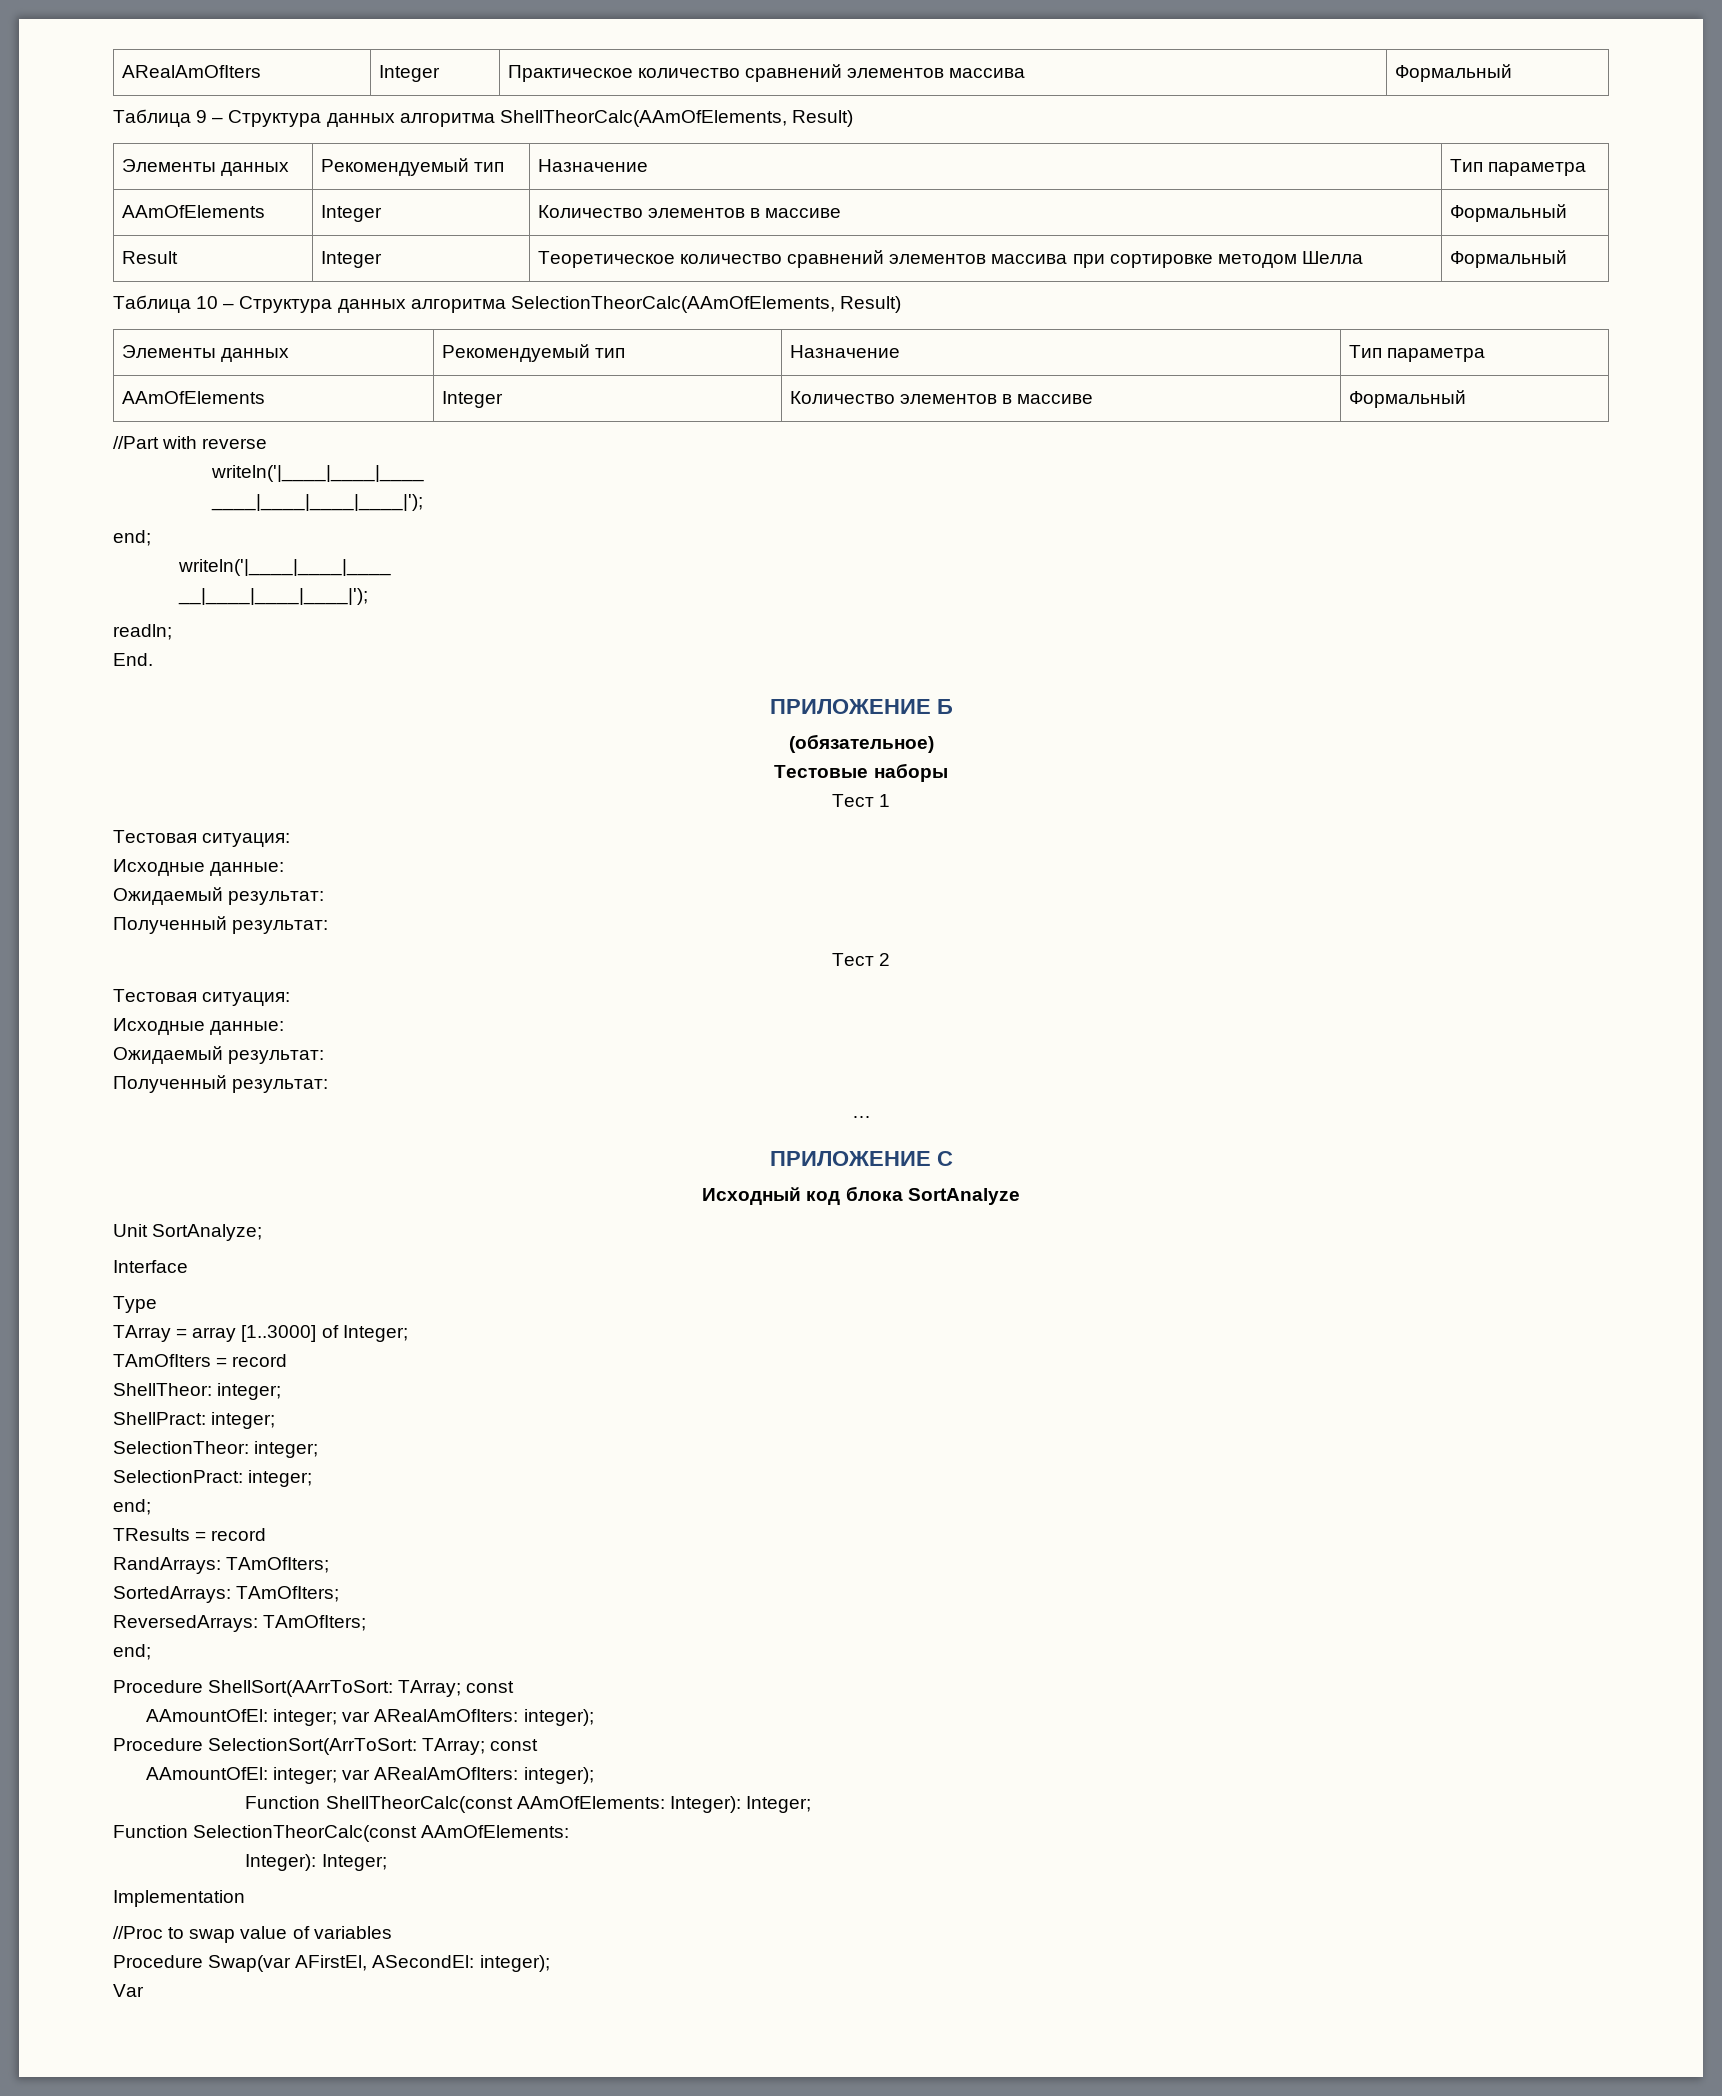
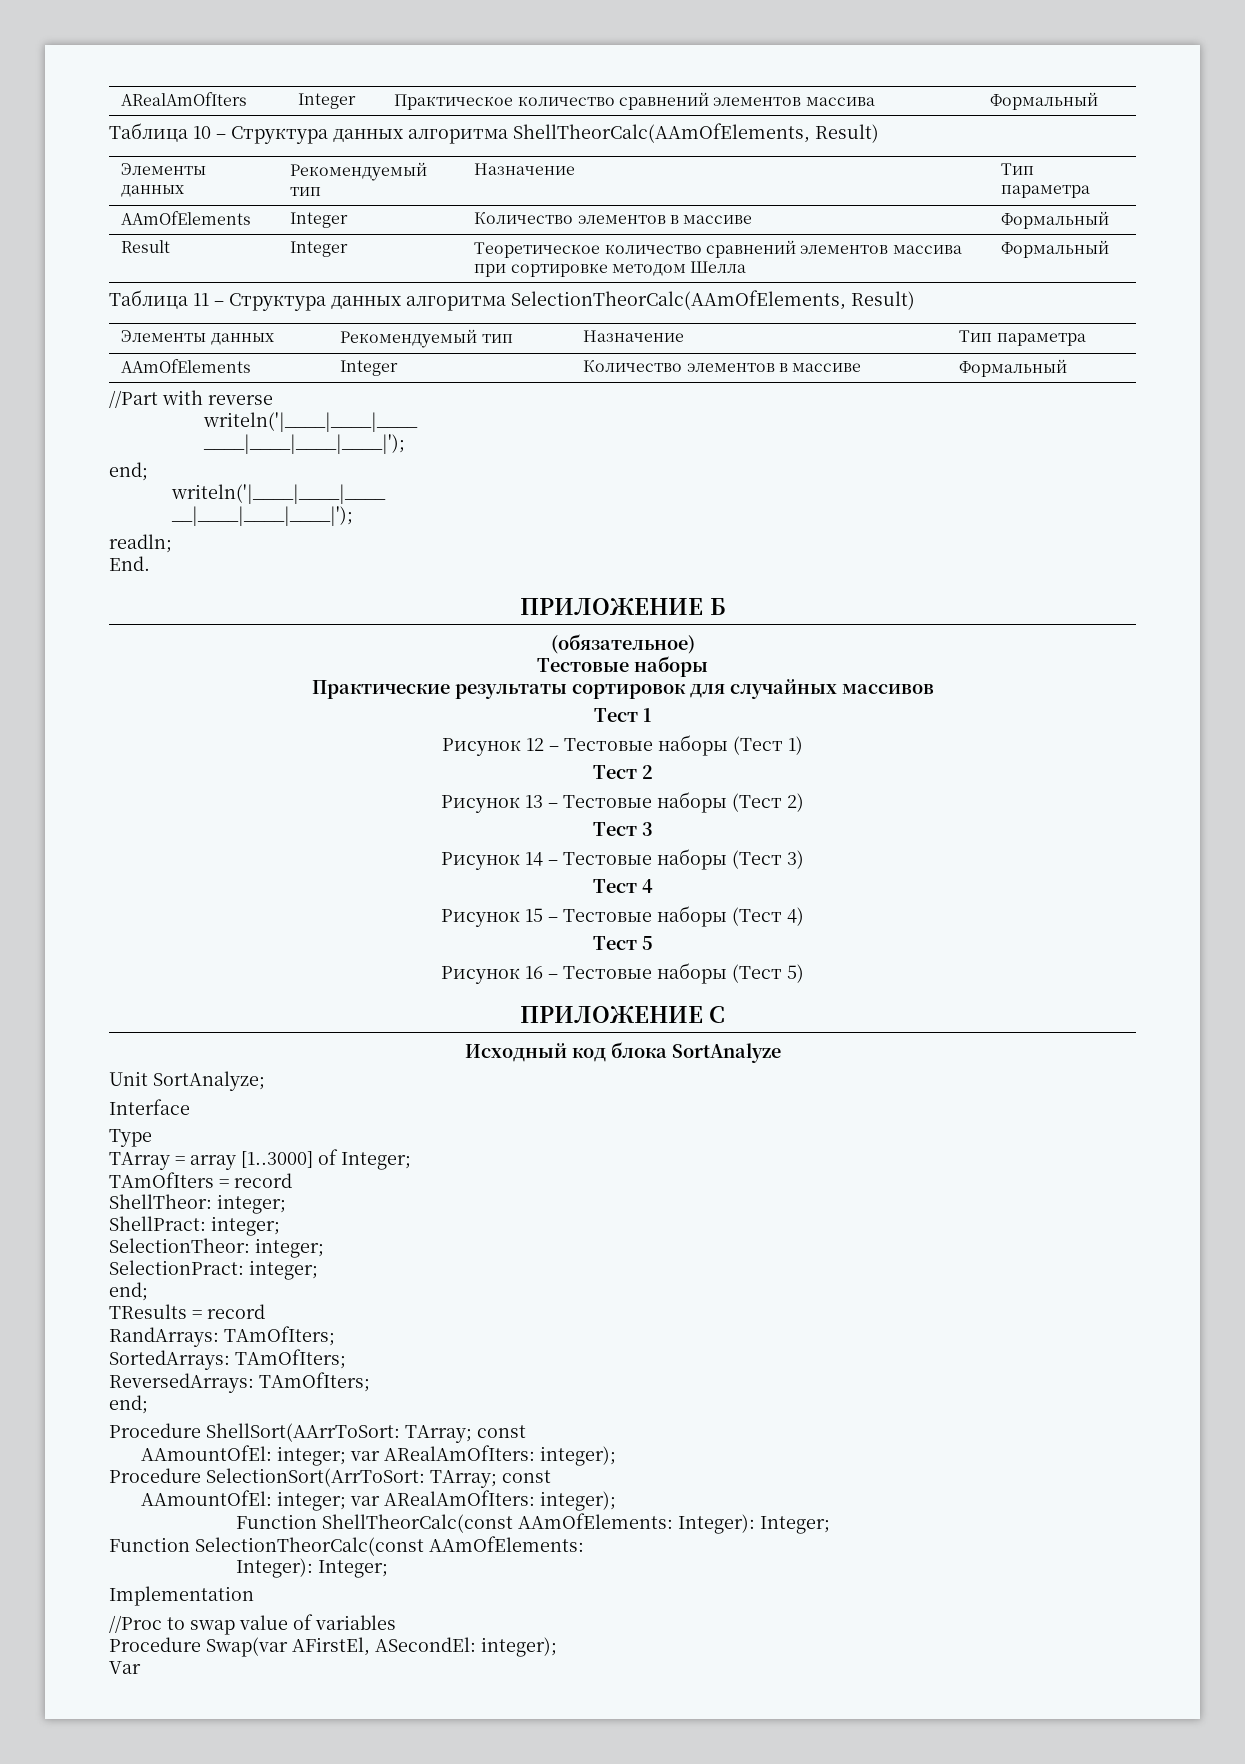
- Таблица 9 – Структура данных алгоритма ShellTheorCalc(AAmOfElements, Result)
+ Таблица 10 – Структура данных алгоритма ShellTheorCalc(AAmOfElements, Result)
- Таблица 10 – Структура данных алгоритма SelectionTheorCalc(AAmOfElements, Result)
+ Таблица 11 – Структура данных алгоритма SelectionTheorCalc(AAmOfElements, Result)
+ Практические результаты сортировок для случайных массивов
  Тест 1
- Тестовая ситуация:
- Исходные данные:
- Ожидаемый результат:
- Полученный результат:
+ Рисунок 12 – Тестовые наборы (Тест 1)
  Тест 2
- Тестовая ситуация:
- Исходные данные:
- Ожидаемый результат:
- Полученный результат:
- …
+ Рисунок 13 – Тестовые наборы (Тест 2)
+ Тест 3
+ Рисунок 14 – Тестовые наборы (Тест 3)
+ Тест 4
+ Рисунок 15 – Тестовые наборы (Тест 4)
+ Тест 5
+ Рисунок 16 – Тестовые наборы (Тест 5)

